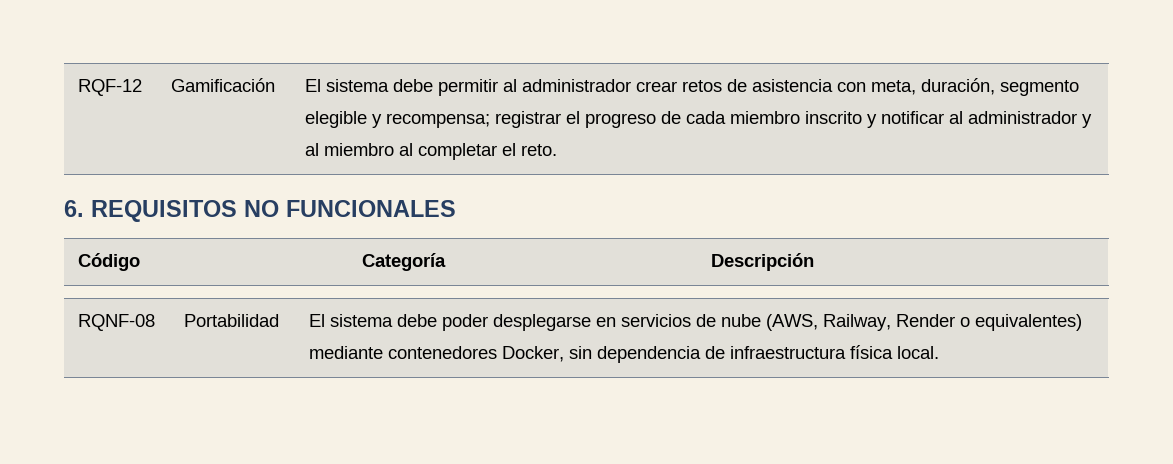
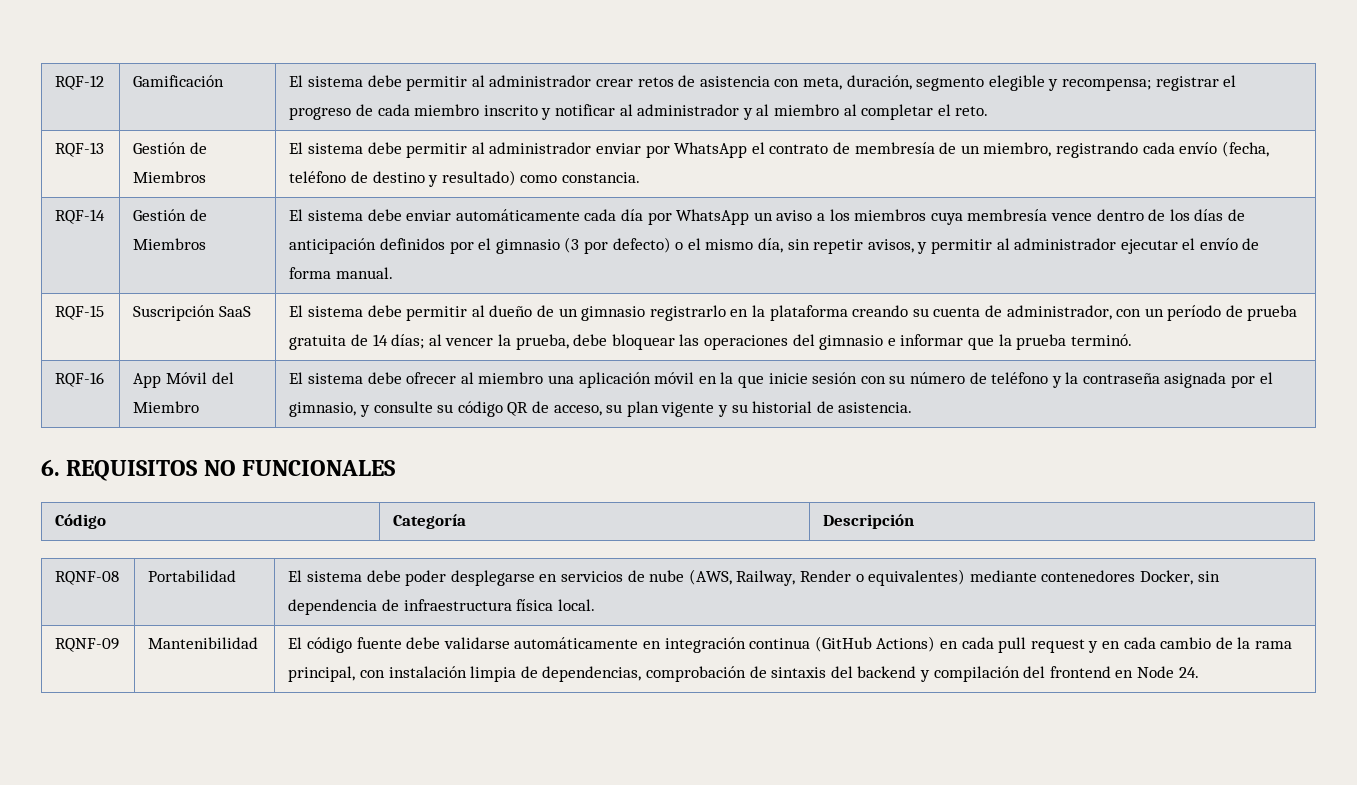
+ RQF-13 | Gestión de Miembros | El sistema debe permitir al administrador enviar por WhatsApp el contrato de membresía de un miembro, registrando cada envío (fecha, teléfono de destino y resultado) como constancia.
+ RQF-14 | Gestión de Miembros | El sistema debe enviar automáticamente cada día por WhatsApp un aviso a los miembros cuya membresía vence dentro de los días de anticipación definidos por el gimnasio (3 por defecto) o el mismo día, sin repetir avisos, y permitir al administrador ejecutar el envío de forma manual.
+ RQF-15 | Suscripción SaaS | El sistema debe permitir al dueño de un gimnasio registrarlo en la plataforma creando su cuenta de administrador, con un período de prueba gratuita de 14 días; al vencer la prueba, debe bloquear las operaciones del gimnasio e informar que la prueba terminó.
+ RQF-16 | App Móvil del Miembro | El sistema debe ofrecer al miembro una aplicación móvil en la que inicie sesión con su número de teléfono y la contraseña asignada por el gimnasio, y consulte su código QR de acceso, su plan vigente y su historial de asistencia.
+ RQNF-09 | Mantenibilidad | El código fuente debe validarse automáticamente en integración continua (GitHub Actions) en cada pull request y en cada cambio de la rama principal, con instalación limpia de dependencias, comprobación de sintaxis del backend y compilación del frontend en Node 24.

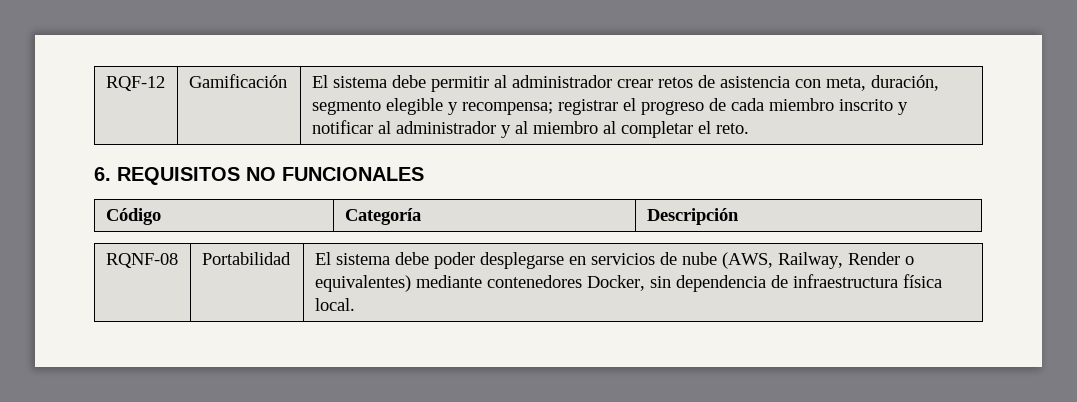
- RQF-13 | Gestión de Miembros | El sistema debe permitir al administrador enviar por WhatsApp el contrato de membresía de un miembro, registrando cada envío (fecha, teléfono de destino y resultado) como constancia.
- RQF-14 | Gestión de Miembros | El sistema debe enviar automáticamente cada día por WhatsApp un aviso a los miembros cuya membresía vence dentro de los días de anticipación definidos por el gimnasio (3 por defecto) o el mismo día, sin repetir avisos, y permitir al administrador ejecutar el envío de forma manual.
- RQF-15 | Suscripción SaaS | El sistema debe permitir al dueño de un gimnasio registrarlo en la plataforma creando su cuenta de administrador, con un período de prueba gratuita de 14 días; al vencer la prueba, debe bloquear las operaciones del gimnasio e informar que la prueba terminó.
- RQF-16 | App Móvil del Miembro | El sistema debe ofrecer al miembro una aplicación móvil en la que inicie sesión con su número de teléfono y la contraseña asignada por el gimnasio, y consulte su código QR de acceso, su plan vigente y su historial de asistencia.
- RQNF-09 | Mantenibilidad | El código fuente debe validarse automáticamente en integración continua (GitHub Actions) en cada pull request y en cada cambio de la rama principal, con instalación limpia de dependencias, comprobación de sintaxis del backend y compilación del frontend en Node 24.

